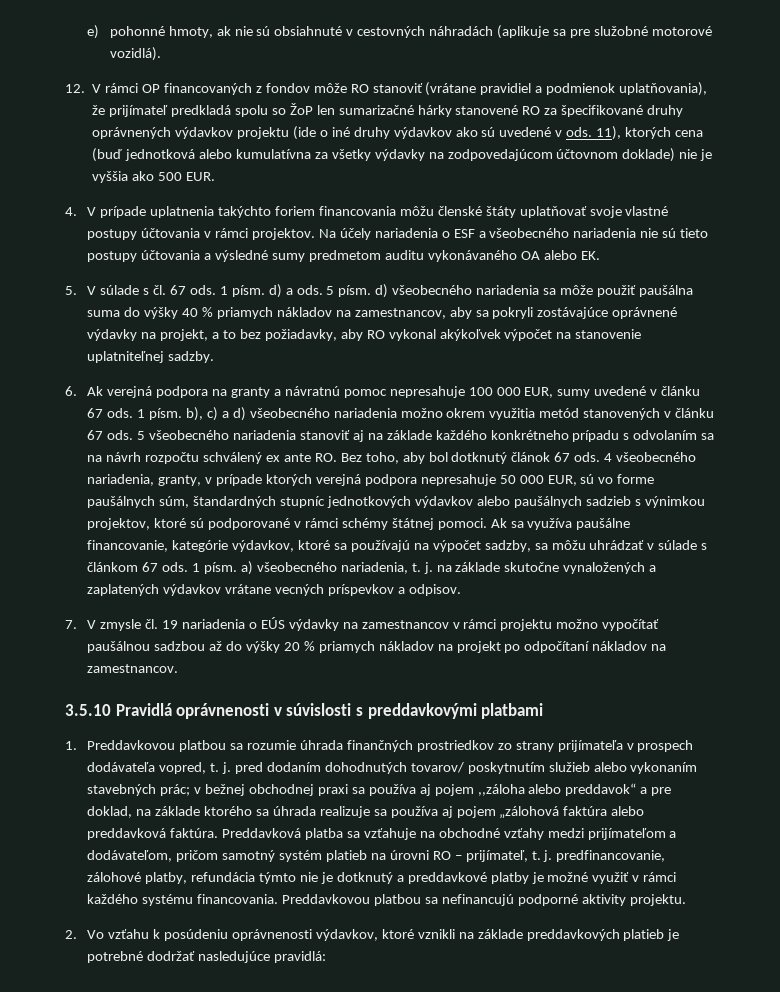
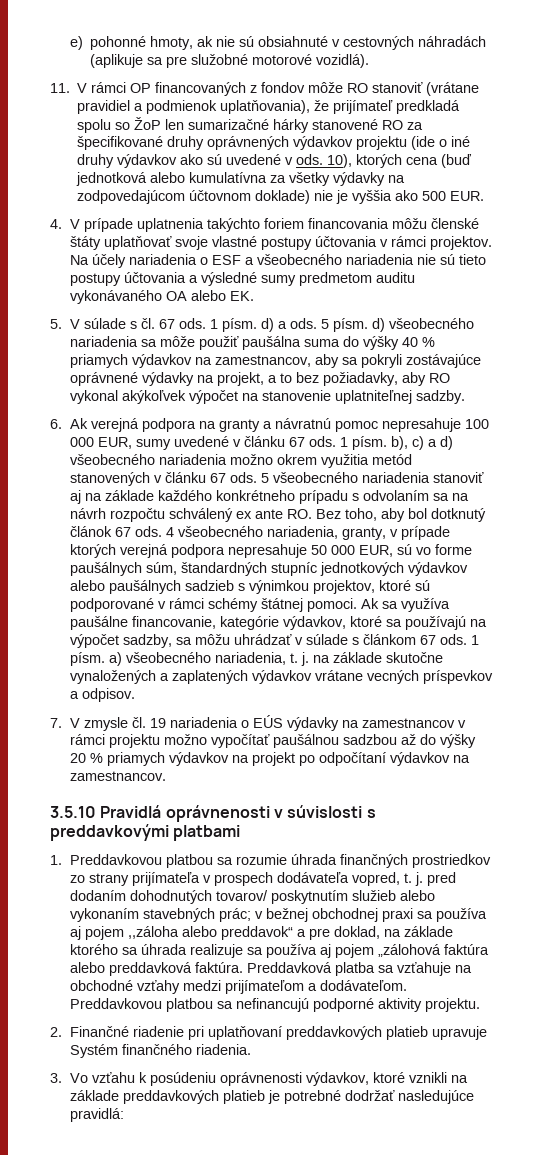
- 12. V rámci OP financovaných z fondov môže RO stanoviť (vrátane pravidiel a podmienok uplatňovania), že prijímateľ predkladá spolu so ŽoP len sumarizačné hárky stanovené RO za špecifikované druhy oprávnených výdavkov projektu (ide o iné druhy výdavkov ako sú uvedené v ods.
+ 11. V rámci OP financovaných z fondov môže RO stanoviť (vrátane pravidiel a podmienok uplatňovania), že prijímateľ predkladá spolu so ŽoP len sumarizačné hárky stanovené RO za špecifikované druhy oprávnených výdavkov projektu (ide o iné druhy výdavkov ako sú uvedené v ods.
- 11), ktorých cena (buď jednotková alebo kumulatívna za všetky výdavky na zodpovedajúcom účtovnom doklade) nie je vyššia ako 500 EUR.
+ 10), ktorých cena (buď jednotková alebo kumulatívna za všetky výdavky na zodpovedajúcom účtovnom doklade) nie je vyššia ako 500 EUR.
- 5 písm. d) všeobecného nariadenia sa môže použiť paušálna suma do výšky 40 % priamych nákladov na zamestnancov, aby sa pokryli zostávajúce oprávnené výdavky na projekt, a to bez požiadavky, aby RO vykonal akýkoľvek výpočet na stanovenie uplatniteľnej sadzby.
+ 5 písm. d) všeobecného nariadenia sa môže použiť paušálna suma do výšky 40 % priamych výdavkov na zamestnancov, aby sa pokryli zostávajúce oprávnené výdavky na projekt, a to bez požiadavky, aby RO vykonal akýkoľvek výpočet na stanovenie uplatniteľnej sadzby.
- 7. V zmysle čl. 19 nariadenia o EÚS výdavky na zamestnancov v rámci projektu možno vypočítať paušálnou sadzbou až do výšky 20 % priamych nákladov na projekt po odpočítaní nákladov na zamestnancov.
+ 7. V zmysle čl. 19 nariadenia o EÚS výdavky na zamestnancov v rámci projektu možno vypočítať paušálnou sadzbou až do výšky 20 % priamych výdavkov na projekt po odpočítaní výdavkov na zamestnancov.
- Preddavková platba sa vzťahuje na obchodné vzťahy medzi prijímateľom a dodávateľom, pričom samotný systém platieb na úrovni RO – prijímateľ, t. j. predfinancovanie, zálohové platby, refundácia týmto nie je dotknutý a preddavkové platby je možné využiť v rámci každého systému financovania.
+ Preddavková platba sa vzťahuje na obchodné vzťahy medzi prijímateľom a dodávateľom.
- 2. Vo vzťahu k posúdeniu oprávnenosti výdavkov, ktoré vznikli na základe preddavkových platieb je potrebné dodržať nasledujúce pravidlá:
+ 2. Finančné riadenie pri uplatňovaní preddavkových platieb upravuje Systém finančného riadenia.
+ 3. Vo vzťahu k posúdeniu oprávnenosti výdavkov, ktoré vznikli na základe preddavkových platieb je potrebné dodržať nasledujúce pravidlá:

